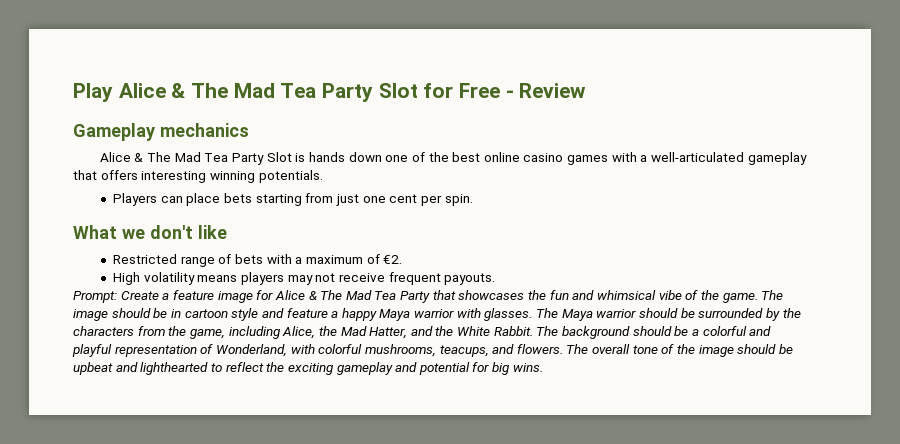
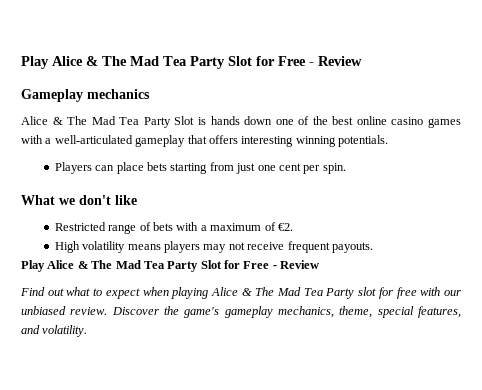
  High volatility means players may not receive frequent payouts.
- Prompt: Create a feature image for Alice & The Mad Tea Party that showcases the fun and whimsical vibe of the game. The image should be in cartoon style and feature a happy Maya warrior with glasses. The Maya warrior should be surrounded by the characters from the game, including Alice, the Mad Hatter, and the White Rabbit. The background should be a colorful and playful representation of Wonderland, with colorful mushrooms, teacups, and flowers. The overall tone of the image should be upbeat and lighthearted to reflect the exciting gameplay and potential for big wins.
+ Play Alice & The Mad Tea Party Slot for Free - Review
+ Find out what to expect when playing Alice & The Mad Tea Party slot for free with our unbiased review. Discover the game's gameplay mechanics, theme, special features, and volatility.

